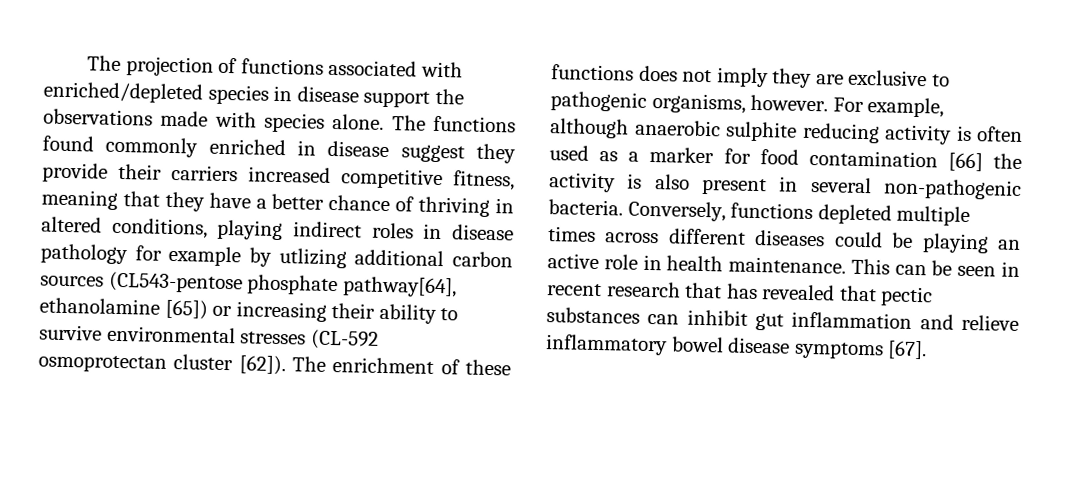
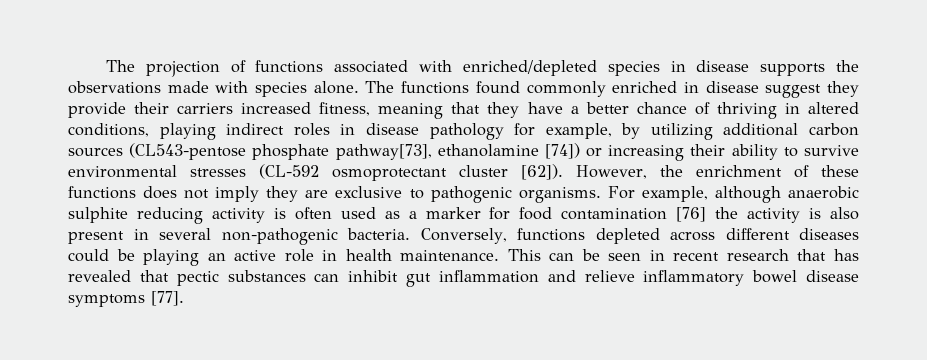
- The projection of functions associated with enriched/depleted species in disease support the observations made with species alone.
+ The projection of functions associated with enriched/depleted species in disease supports the observations made with species alone.
- The functions found commonly enriched in disease suggest they provide their carriers increased competitive fitness, meaning that they have a better chance of thriving in altered conditions, playing indirect roles in disease pathology for example by utlizing additional carbon sources (CL543-pentose phosphate pathway[64], ethanolamine [65]) or increasing their ability to survive environmental stresses (CL-592 osmoprotectan cluster [62]).
+ The functions found commonly enriched in disease suggest they provide their carriers increased fitness, meaning that they have a better chance of thriving in altered conditions, playing indirect roles in disease pathology for example, by utilizing additional carbon sources (CL543-pentose phosphate pathway[73], ethanolamine [74]) or increasing their ability to survive environmental stresses (CL-592 osmoprotectant cluster [62]).
- The enrichment of these functions does not imply they are exclusive to pathogenic organisms, however.
+ However, the enrichment of these functions does not imply they are exclusive to pathogenic organisms.
- For example, although anaerobic sulphite reducing activity is often used as a marker for food contamination [66] the activity is also present in several non-pathogenic bacteria.
+ For example, although anaerobic sulphite reducing activity is often used as a marker for food contamination [76] the activity is also present in several non-pathogenic bacteria.
- Conversely, functions depleted multiple times across different diseases could be playing an active role in health maintenance.
+ Conversely, functions depleted across different diseases could be playing an active role in health maintenance.
- This can be seen in recent research that has revealed that pectic substances can inhibit gut inflammation and relieve inflammatory bowel disease symptoms [67].
+ This can be seen in recent research that has revealed that pectic substances can inhibit gut inflammation and relieve inflammatory bowel disease symptoms [77].

